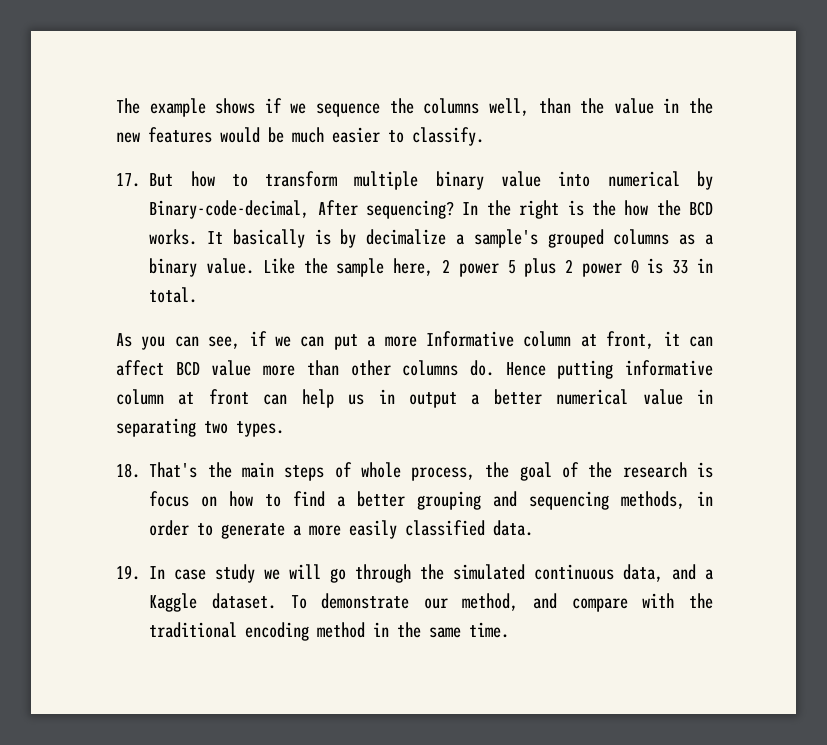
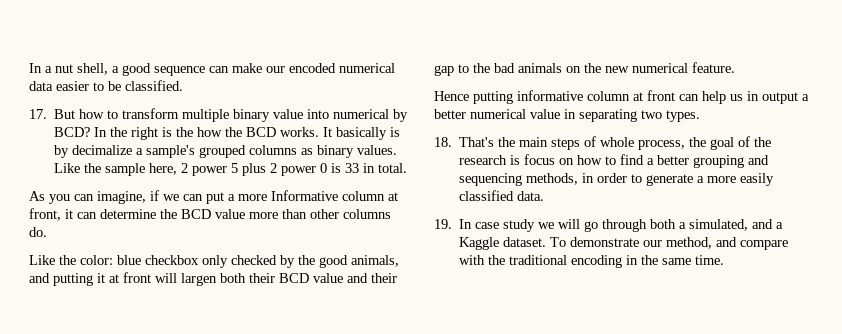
- The example shows if we sequence the columns well, than the value in the new features would be much easier to classify.
+ In a nut shell, a good sequence can make our encoded numerical data easier to be classified.
- 17. But how to transform multiple binary value into numerical by Binary-code-decimal, After sequencing?
+ 17. But how to transform multiple binary value into numerical by BCD?
- It basically is by decimalize a sample's grouped columns as a binary value.
+ It basically is by decimalize a sample's grouped columns as binary values.
- As you can see, if we can put a more Informative column at front, it can affect BCD value more than other columns do. Hence putting informative column at front can help us in output a better numerical value in separating two types.
+ As you can imagine, if we can put a more Informative column at front, it can determine the BCD value more than other columns do.
+ Like the color: blue checkbox only checked by the good animals, and putting it at front will largen both their BCD value and their gap to the bad animals on the new numerical feature.
+ Hence putting informative column at front can help us in output a better numerical value in separating two types.
- 19. In case study we will go through the simulated continuous data, and a Kaggle dataset.
+ 19. In case study we will go through both a simulated, and a Kaggle dataset.
- To demonstrate our method, and compare with the traditional encoding method in the same time.
+ To demonstrate our method, and compare with the traditional encoding in the same time.

